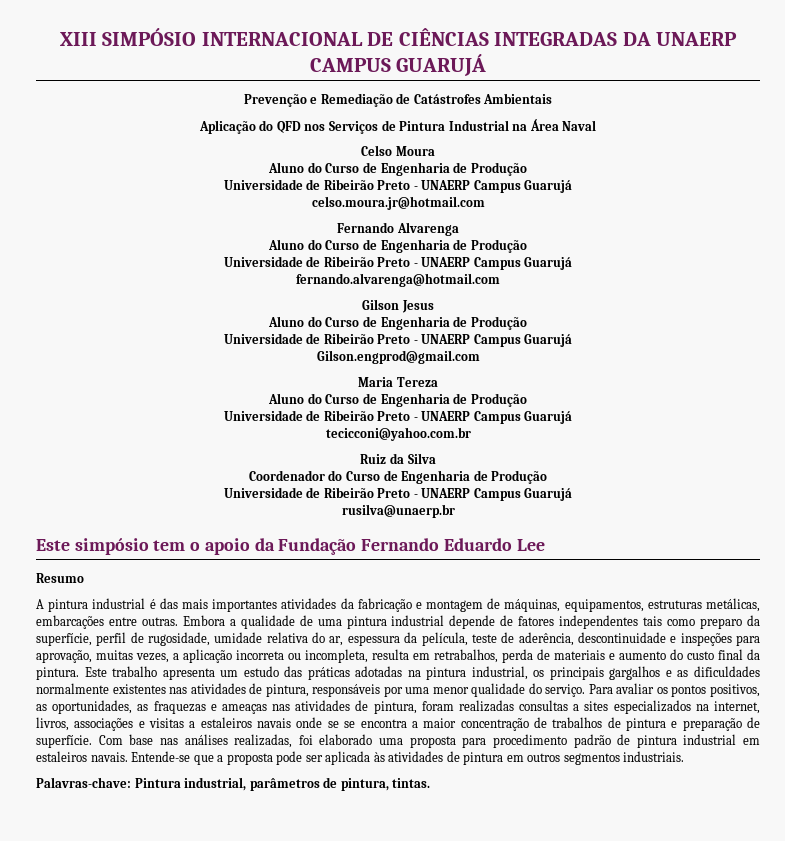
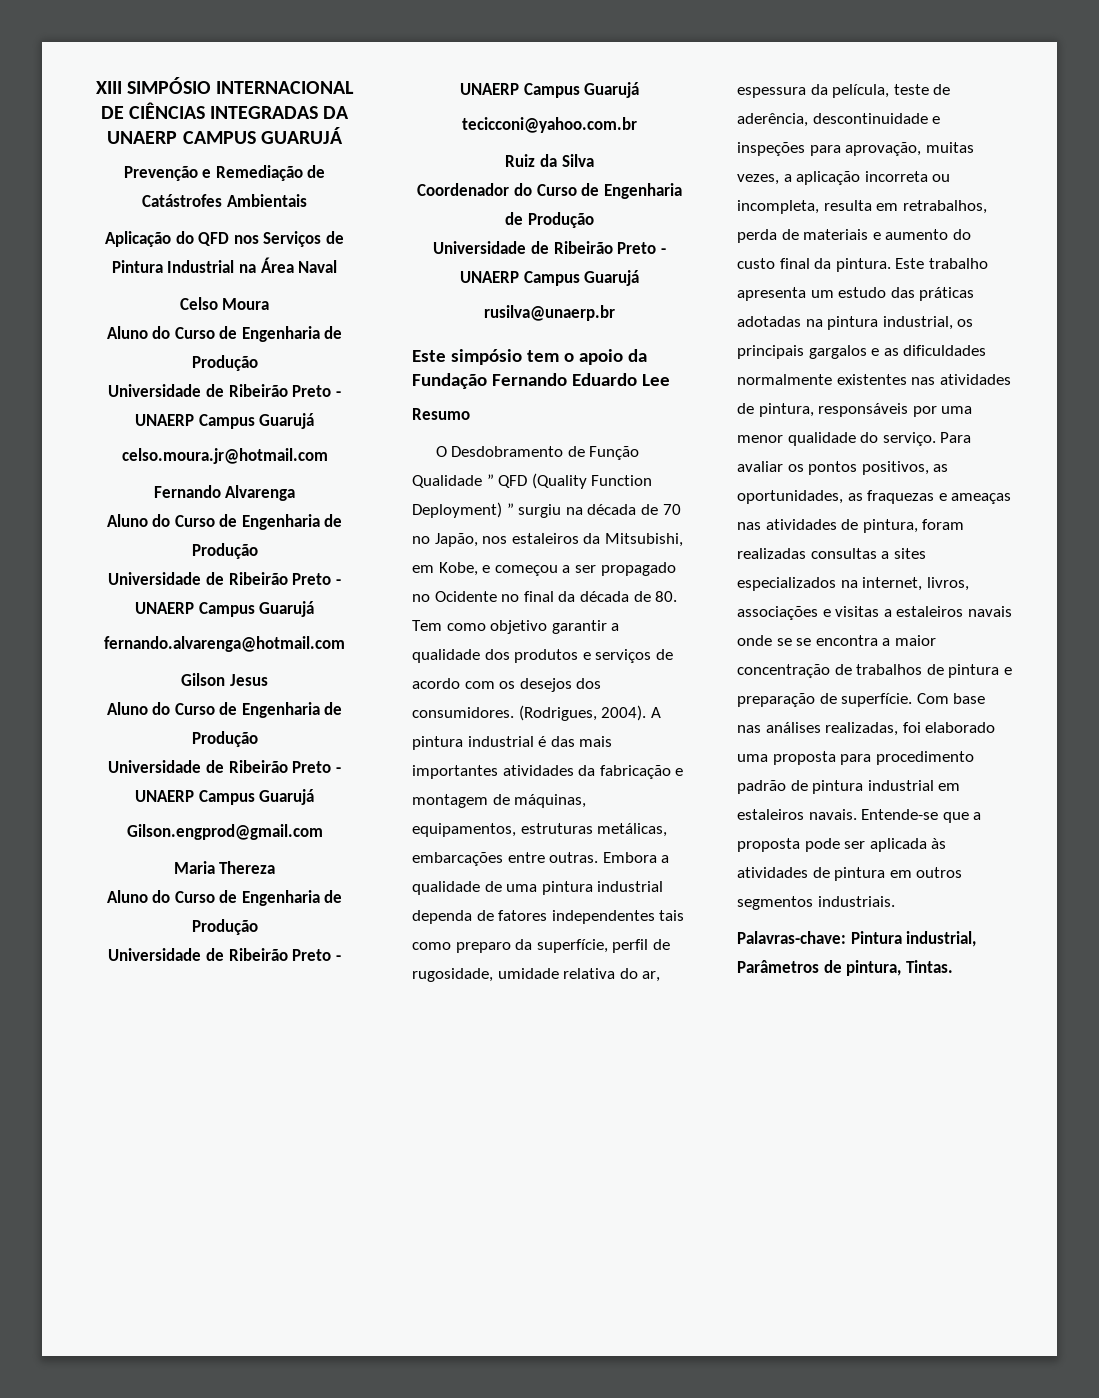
- Maria Tereza
+ Maria Thereza
+ O Desdobramento de Função Qualidade ” QFD (Quality Function Deployment) ” surgiu na década de 70 no Japão, nos estaleiros da Mitsubishi, em Kobe, e começou a ser propagado no Ocidente no final da década de 80. Tem como objetivo garantir a qualidade dos produtos e serviços de acordo com os desejos dos consumidores. (Rodrigues, 2004).
- Embora a qualidade de uma pintura industrial depende de fatores independentes tais como preparo da superfície, perfil de rugosidade, umidade relativa do ar, espessura da película, teste de aderência, descontinuidade e inspeções para aprovação, muitas vezes, a aplicação incorreta ou incompleta, resulta em retrabalhos, perda de materiais e aumento do custo final da pintura.
+ Embora a qualidade de uma pintura industrial dependa de fatores independentes tais como preparo da superfície, perfil de rugosidade, umidade relativa do ar, espessura da película, teste de aderência, descontinuidade e inspeções para aprovação, muitas vezes, a aplicação incorreta ou incompleta, resulta em retrabalhos, perda de materiais e aumento do custo final da pintura.
- Este trabalho apresenta um estudo das práticas adotadas na pintura industrial, os principais gargalhos e as dificuldades normalmente existentes nas atividades de pintura, responsáveis por uma menor qualidade do serviço.
+ Este trabalho apresenta um estudo das práticas adotadas na pintura industrial, os principais gargalos e as dificuldades normalmente existentes nas atividades de pintura, responsáveis por uma menor qualidade do serviço.
- Palavras-chave: Pintura industrial, parâmetros de pintura, tintas.
+ Palavras-chave: Pintura industrial, Parâmetros de pintura, Tintas.

